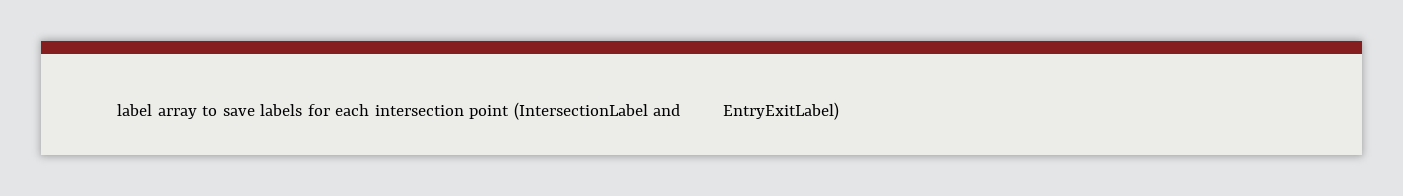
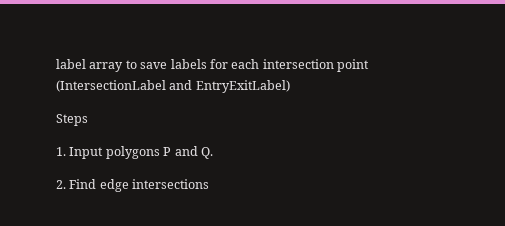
+ Steps
+ 1. Input polygons P and Q.
+ 2. Find edge intersections

